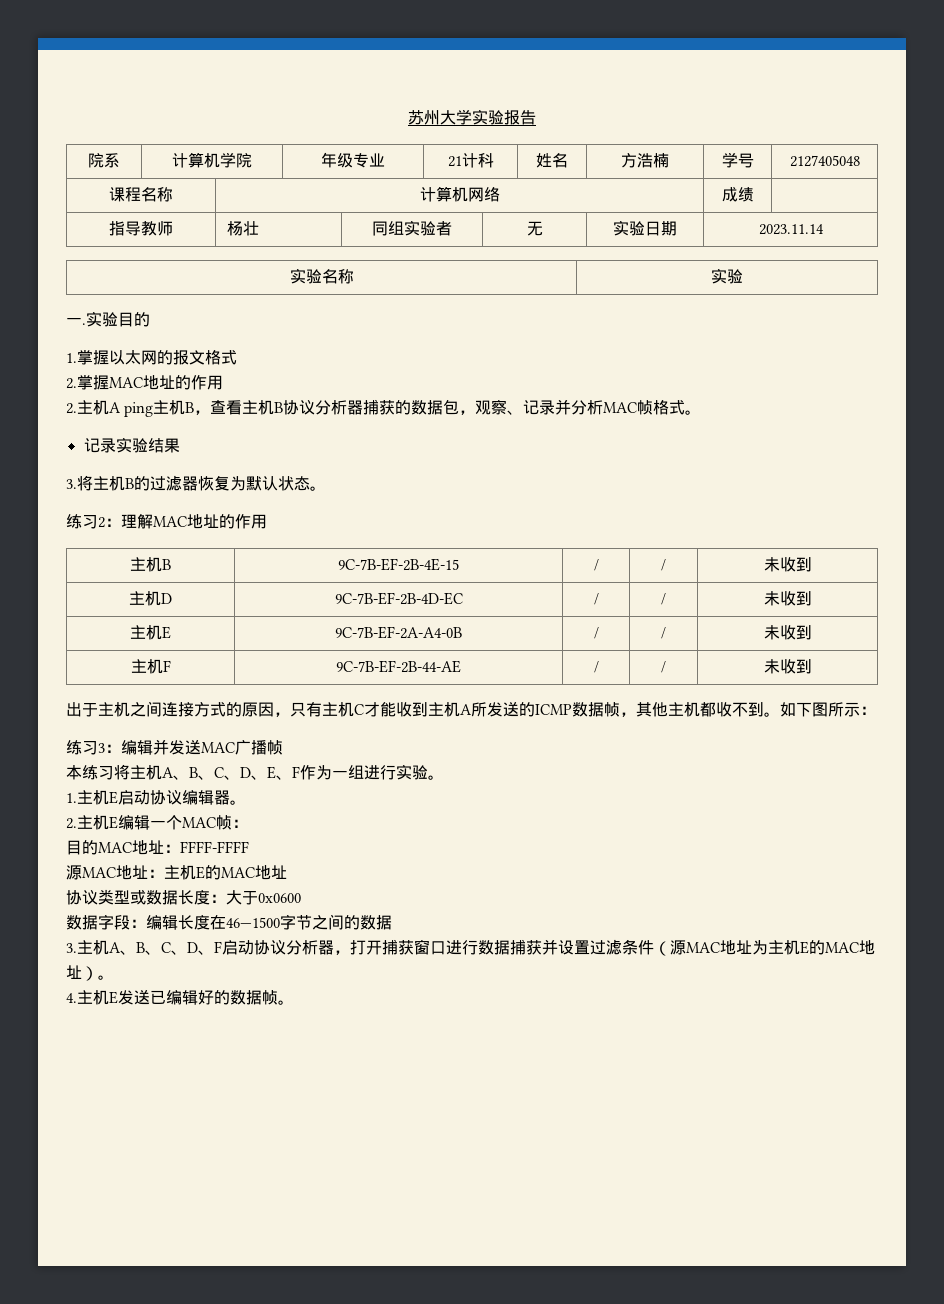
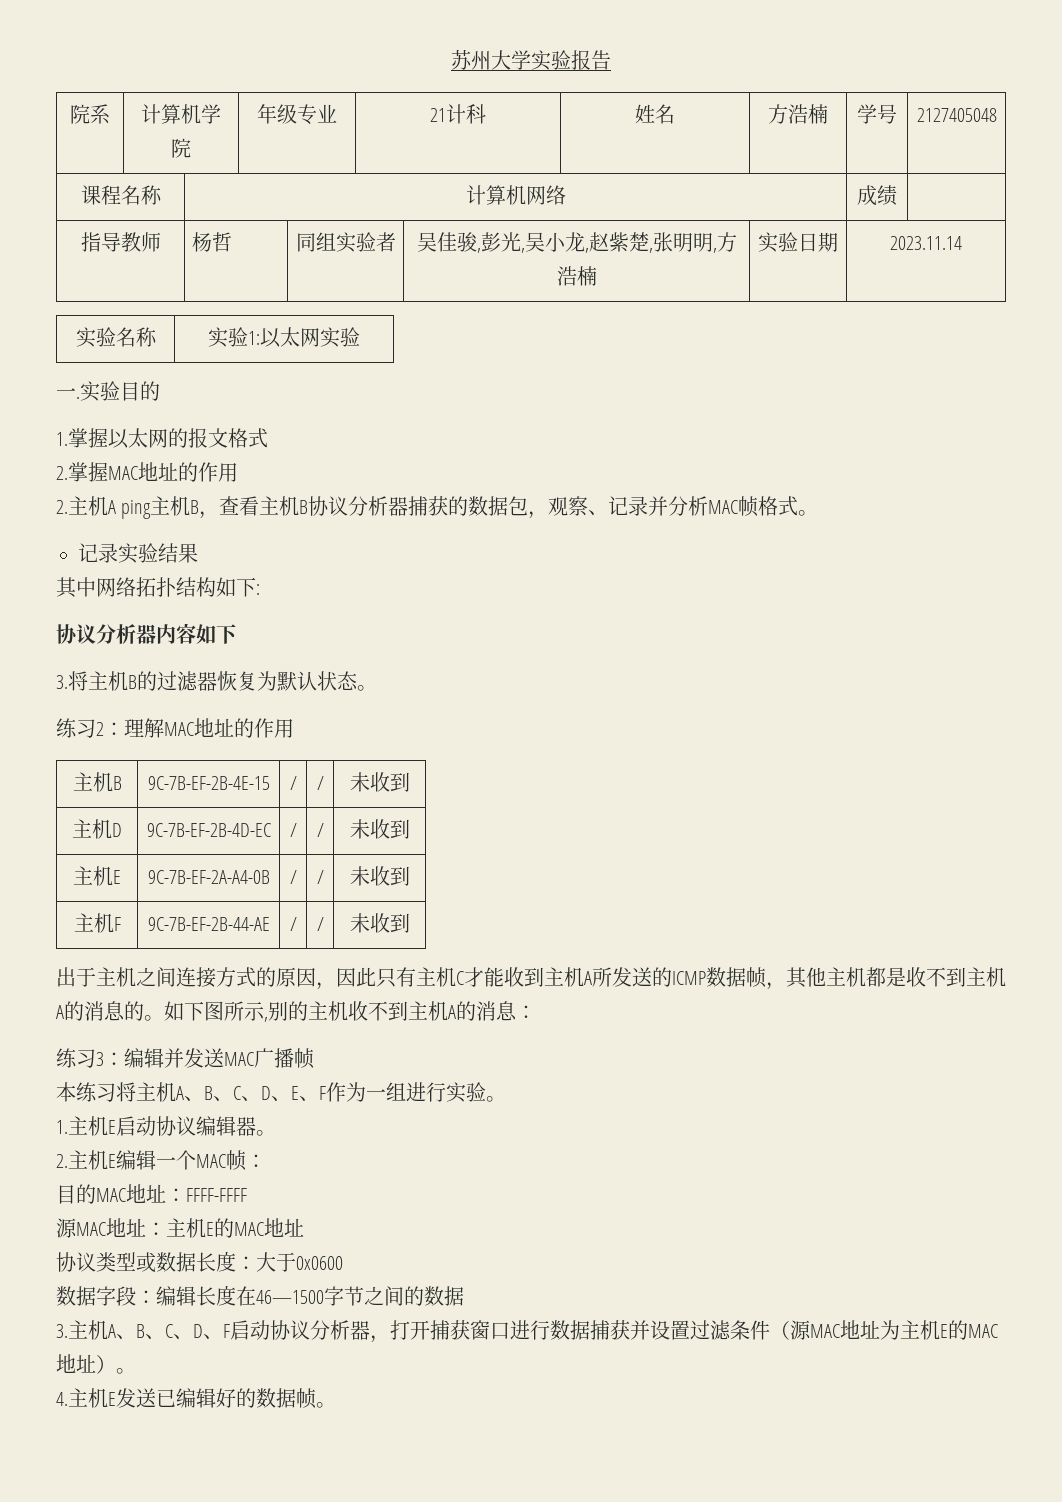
- 指导教师 | 杨壮 | 同组实验者 | 无 | 实验日期 | 2023.11.14
+ 指导教师 | 杨哲 | 同组实验者 | 吴佳骏,彭光,吴小龙,赵紫楚,张明明,方浩楠 | 实验日期 | 2023.11.14
- 实验名称 | 实验
+ 实验名称 | 实验1:以太网实验
+ 其中网络拓扑结构如下:
+ 协议分析器内容如下
- 出于主机之间连接方式的原因，只有主机C才能收到主机A所发送的ICMP数据帧，其他主机都收不到。如下图所示：
+ 出于主机之间连接方式的原因，因此只有主机C才能收到主机A所发送的ICMP数据帧，其他主机都是收不到主机A的消息的。如下图所示,别的主机收不到主机A的消息：

